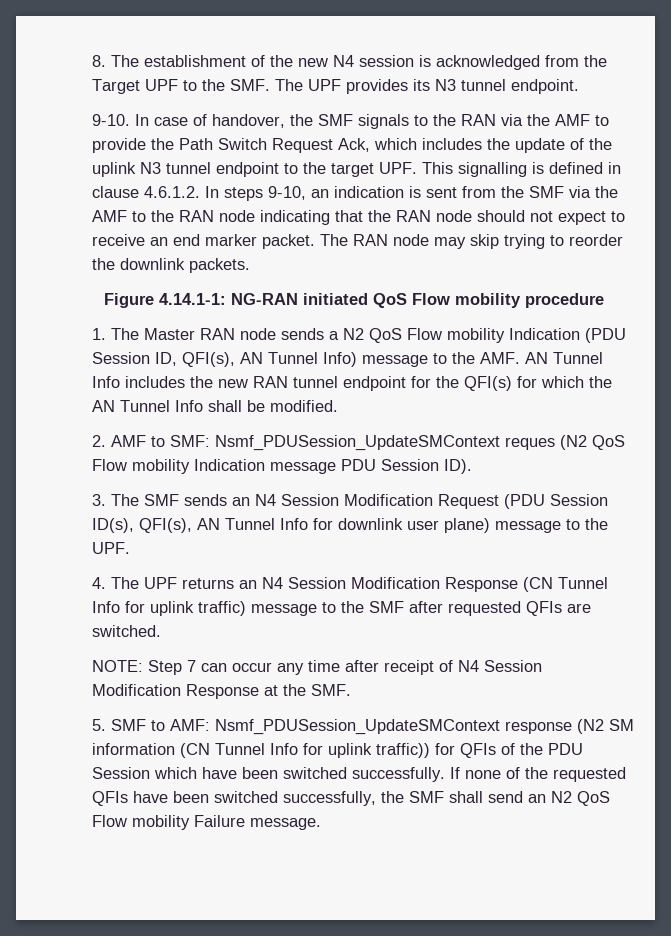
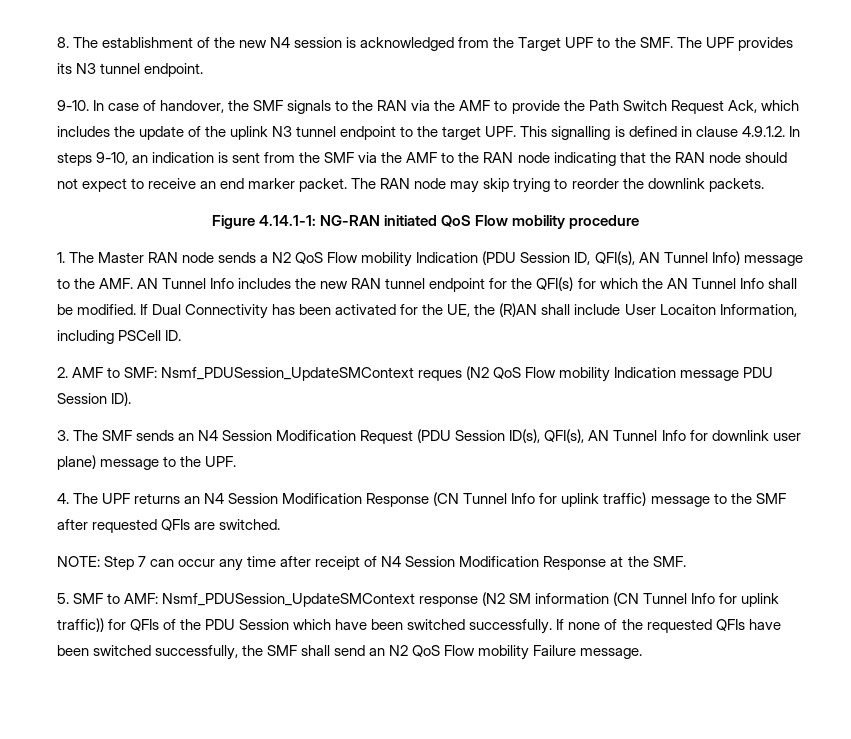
- In case of handover, the SMF signals to the RAN via the AMF to provide the Path Switch Request Ack, which includes the update of the uplink N3 tunnel endpoint to the target UPF. This signalling is defined in clause 4.6.1.2. In steps 9-10, an indication is sent from the SMF via the AMF to the RAN node indicating that the RAN node should not expect to receive an end marker packet.
+ In case of handover, the SMF signals to the RAN via the AMF to provide the Path Switch Request Ack, which includes the update of the uplink N3 tunnel endpoint to the target UPF. This signalling is defined in clause 4.9.1.2. In steps 9-10, an indication is sent from the SMF via the AMF to the RAN node indicating that the RAN node should not expect to receive an end marker packet.
+ If Dual Connectivity has been activated for the UE, the (R)AN shall include User Locaiton Information, including PSCell ID.

